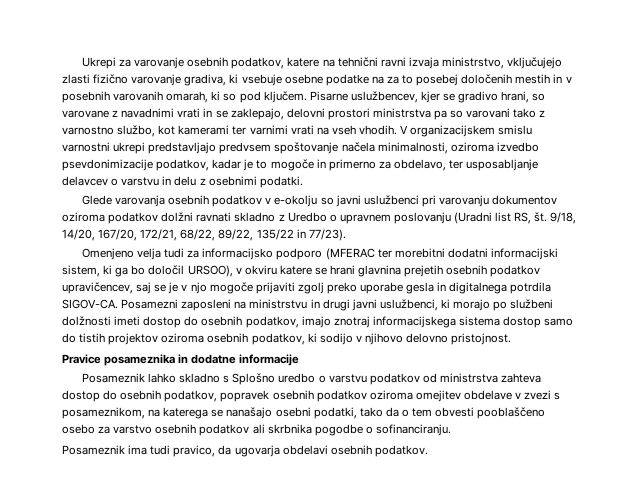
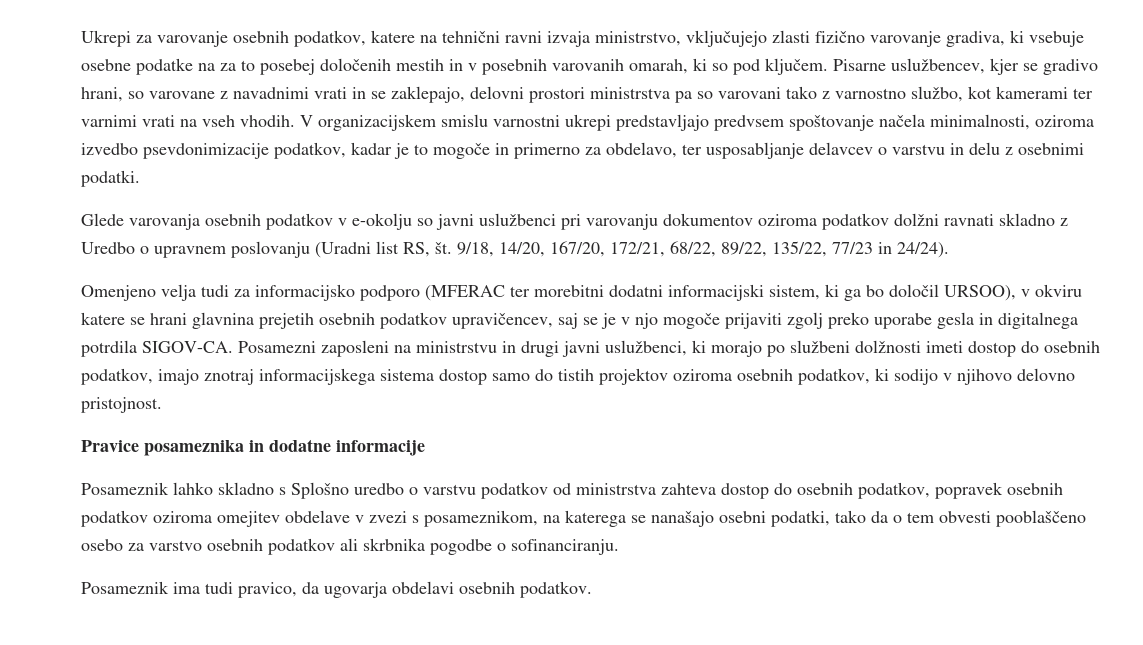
- 9/18, 14/20, 167/20, 172/21, 68/22, 89/22, 135/22 in 77/23).
+ 9/18, 14/20, 167/20, 172/21, 68/22, 89/22, 135/22, 77/23 in 24/24).

